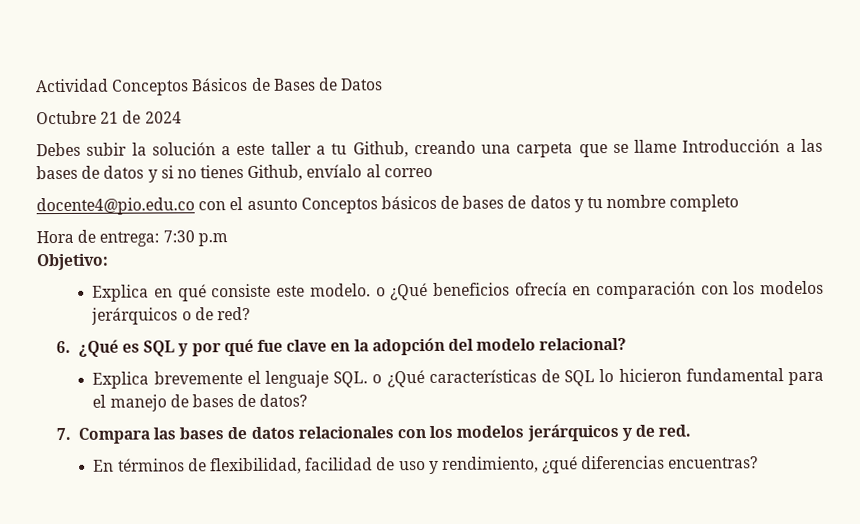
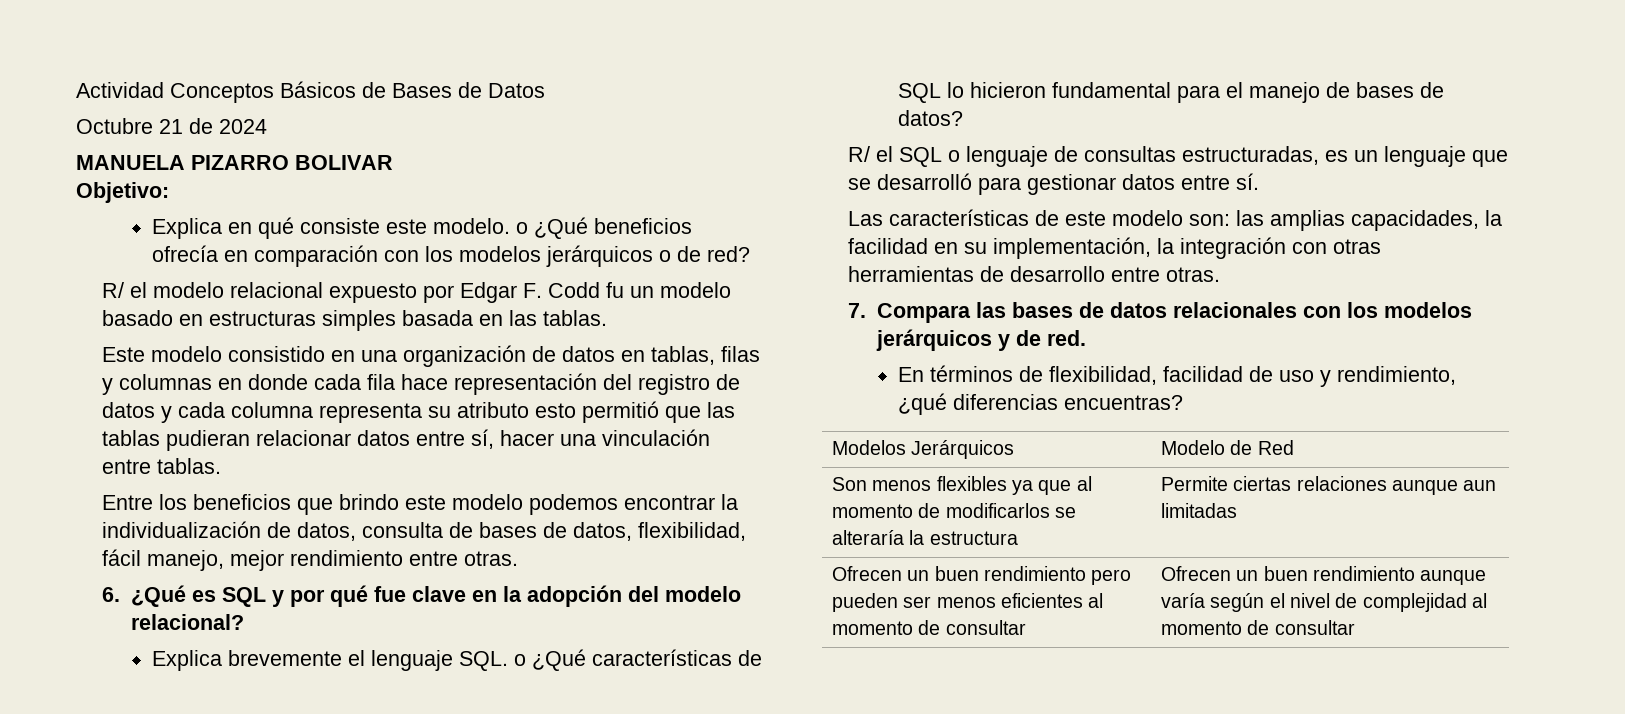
- Debes subir la solución a este taller a tu Github, creando una carpeta que se llame Introducción a las bases de datos y si no tienes Github, envíalo al correo
- docente4@pio.edu.co con el asunto Conceptos básicos de bases de datos y tu nombre completo
- Hora de entrega: 7:30 p.m
+ MANUELA PIZARRO BOLIVAR
+ R/ el modelo relacional expuesto por Edgar F. Codd fu un modelo basado en estructuras simples basada en las tablas.
+ Este modelo consistido en una organización de datos en tablas, filas y columnas en donde cada fila hace representación del registro de datos y cada columna representa su atributo esto permitió que las tablas pudieran relacionar datos entre sí, hacer una vinculación entre tablas.
+ Entre los beneficios que brindo este modelo podemos encontrar la individualización de datos, consulta de bases de datos, flexibilidad, fácil manejo, mejor rendimiento entre otras.
+ R/ el SQL o lenguaje de consultas estructuradas, es un lenguaje que se desarrolló para gestionar datos entre sí.
+ Las características de este modelo son: las amplias capacidades, la facilidad en su implementación, la integración con otras herramientas de desarrollo entre otras.
+ Modelos Jerárquicos | Modelo de Red
+ Son menos flexibles ya que al momento de modificarlos se alteraría la estructura | Permite ciertas relaciones aunque aun limitadas
+ Ofrecen un buen rendimiento pero pueden ser menos eficientes al momento de consultar | Ofrecen un buen rendimiento aunque varía según el nivel de complejidad al momento de consultar

